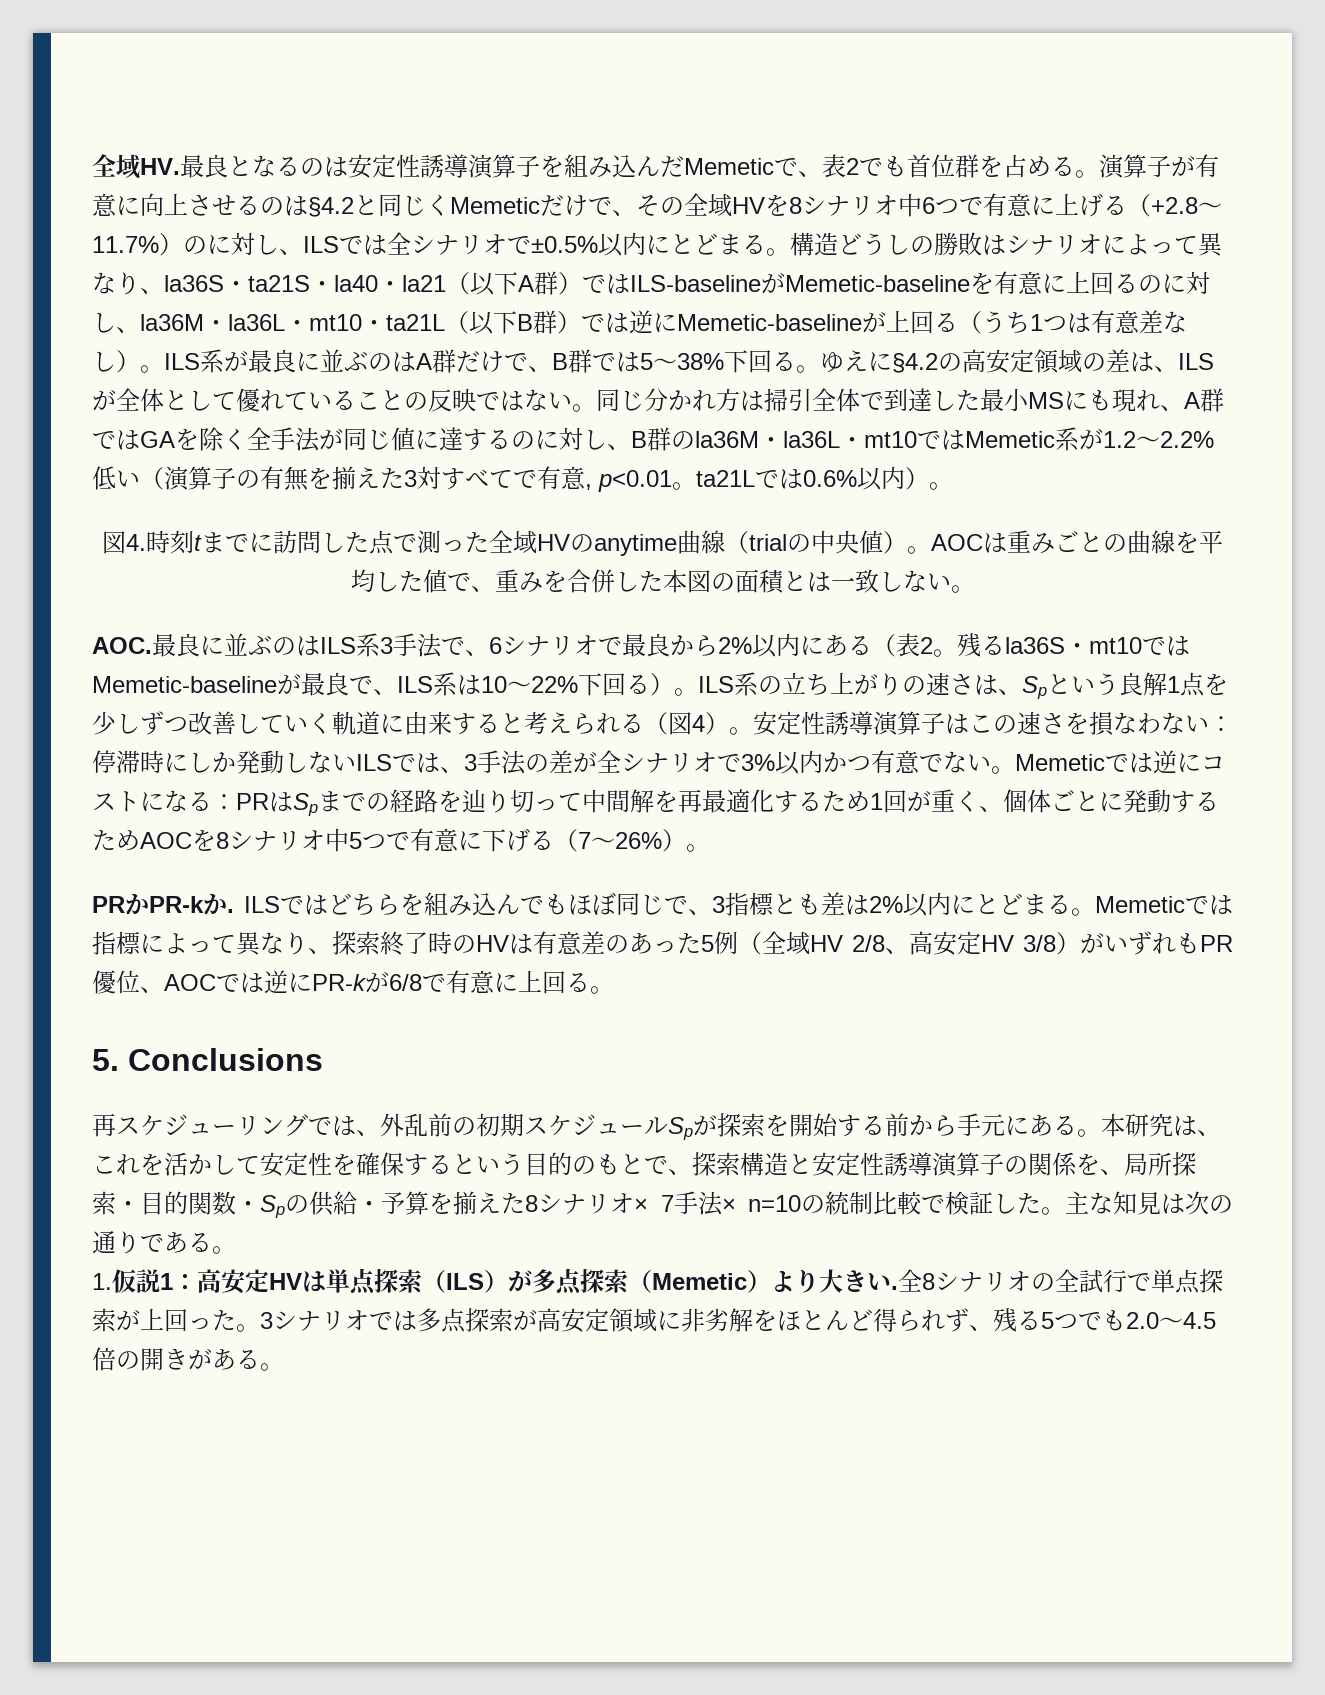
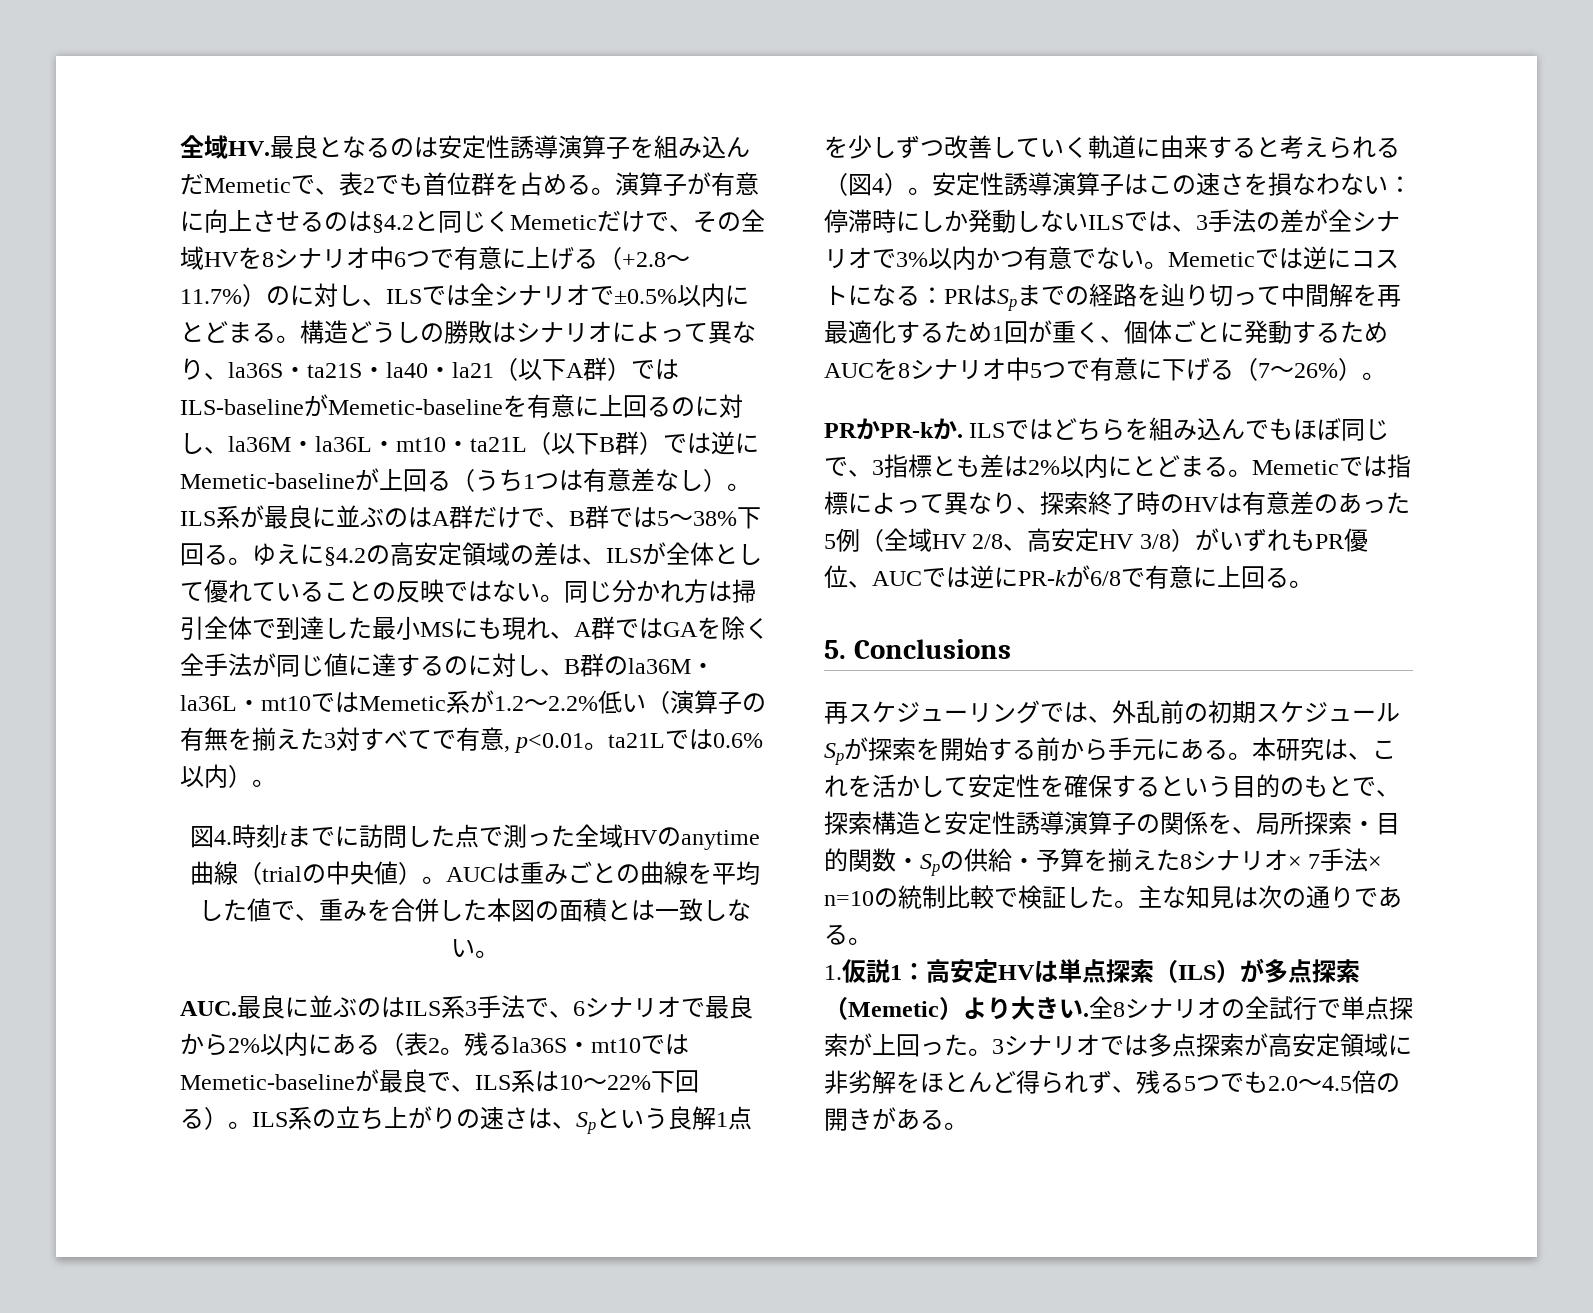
- AOCは重みごとの曲線を平均した値で、重みを合併した本図の面積とは一致しない。
+ AUCは重みごとの曲線を平均した値で、重みを合併した本図の面積とは一致しない。
- AOC.最良に並ぶのはILS系3手法で、6シナリオで最良から2%以内にある（表2。
+ AUC.最良に並ぶのはILS系3手法で、6シナリオで最良から2%以内にある（表2。
- Memeticでは逆にコストになる：PRはSpまでの経路を辿り切って中間解を再最適化するため1回が重く、個体ごとに発動するためAOCを8シナリオ中5つで有意に下げる（7〜26%）。
+ Memeticでは逆にコストになる：PRはSpまでの経路を辿り切って中間解を再最適化するため1回が重く、個体ごとに発動するためAUCを8シナリオ中5つで有意に下げる（7〜26%）。
- Memeticでは指標によって異なり、探索終了時のHVは有意差のあった5例（全域HV 2/8、高安定HV 3/8）がいずれもPR優位、AOCでは逆にPR-kが6/8で有意に上回る。
+ Memeticでは指標によって異なり、探索終了時のHVは有意差のあった5例（全域HV 2/8、高安定HV 3/8）がいずれもPR優位、AUCでは逆にPR-kが6/8で有意に上回る。

